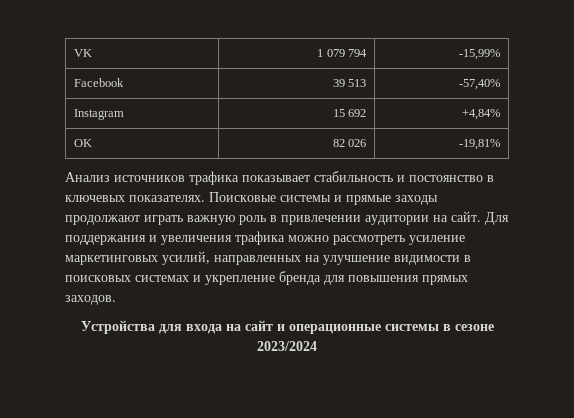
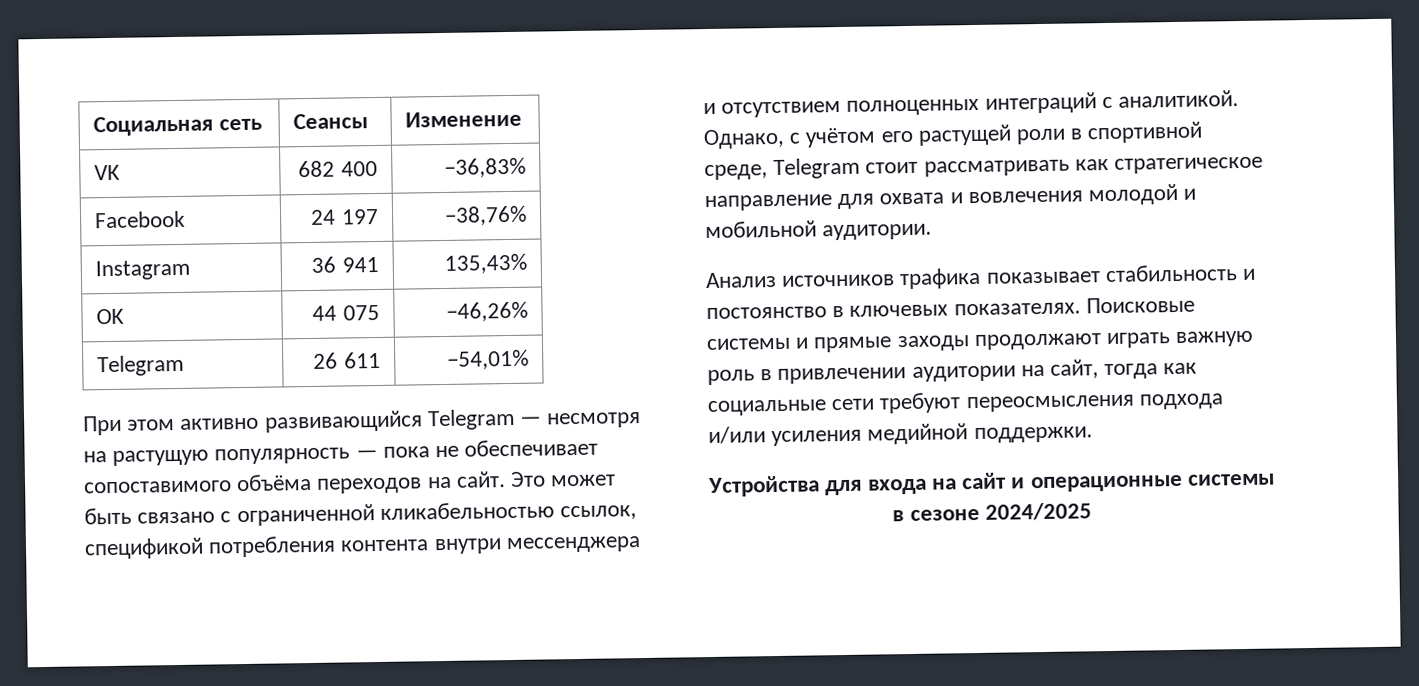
- VK | 1 079 794 | -15,99%
- Facebook | 39 513 | -57,40%
- Instagram | 15 692 | +4,84%
- OK | 82 026 | -19,81%
+ Социальная сеть | Сеансы | Изменение
+ VK | 682 400 | −36,83%
+ Facebook | 24 197 | −38,76%
+ Instagram | 36 941 | 135,43%
+ OK | 44 075 | −46,26%
+ Telegram | 26 611 | −54,01%
+ При этом активно развивающийся Telegram — несмотря на растущую популярность — пока не обеспечивает сопоставимого объёма переходов на сайт. Это может быть связано с ограниченной кликабельностью ссылок, спецификой потребления контента внутри мессенджера и отсутствием полноценных интеграций с аналитикой. Однако, с учётом его растущей роли в спортивной среде, Telegram стоит рассматривать как стратегическое направление для охвата и вовлечения молодой и мобильной аудитории.
- Поисковые системы и прямые заходы продолжают играть важную роль в привлечении аудитории на сайт. Для поддержания и увеличения трафика можно рассмотреть усиление маркетинговых усилий, направленных на улучшение видимости в поисковых системах и укрепление бренда для повышения прямых заходов.
+ Поисковые системы и прямые заходы продолжают играть важную роль в привлечении аудитории на сайт, тогда как социальные сети требуют переосмысления подхода и/или усиления медийной поддержки.
- Устройства для входа на сайт и операционные системы в сезоне 2023/2024
+ Устройства для входа на сайт и операционные системы в сезоне 2024/2025

